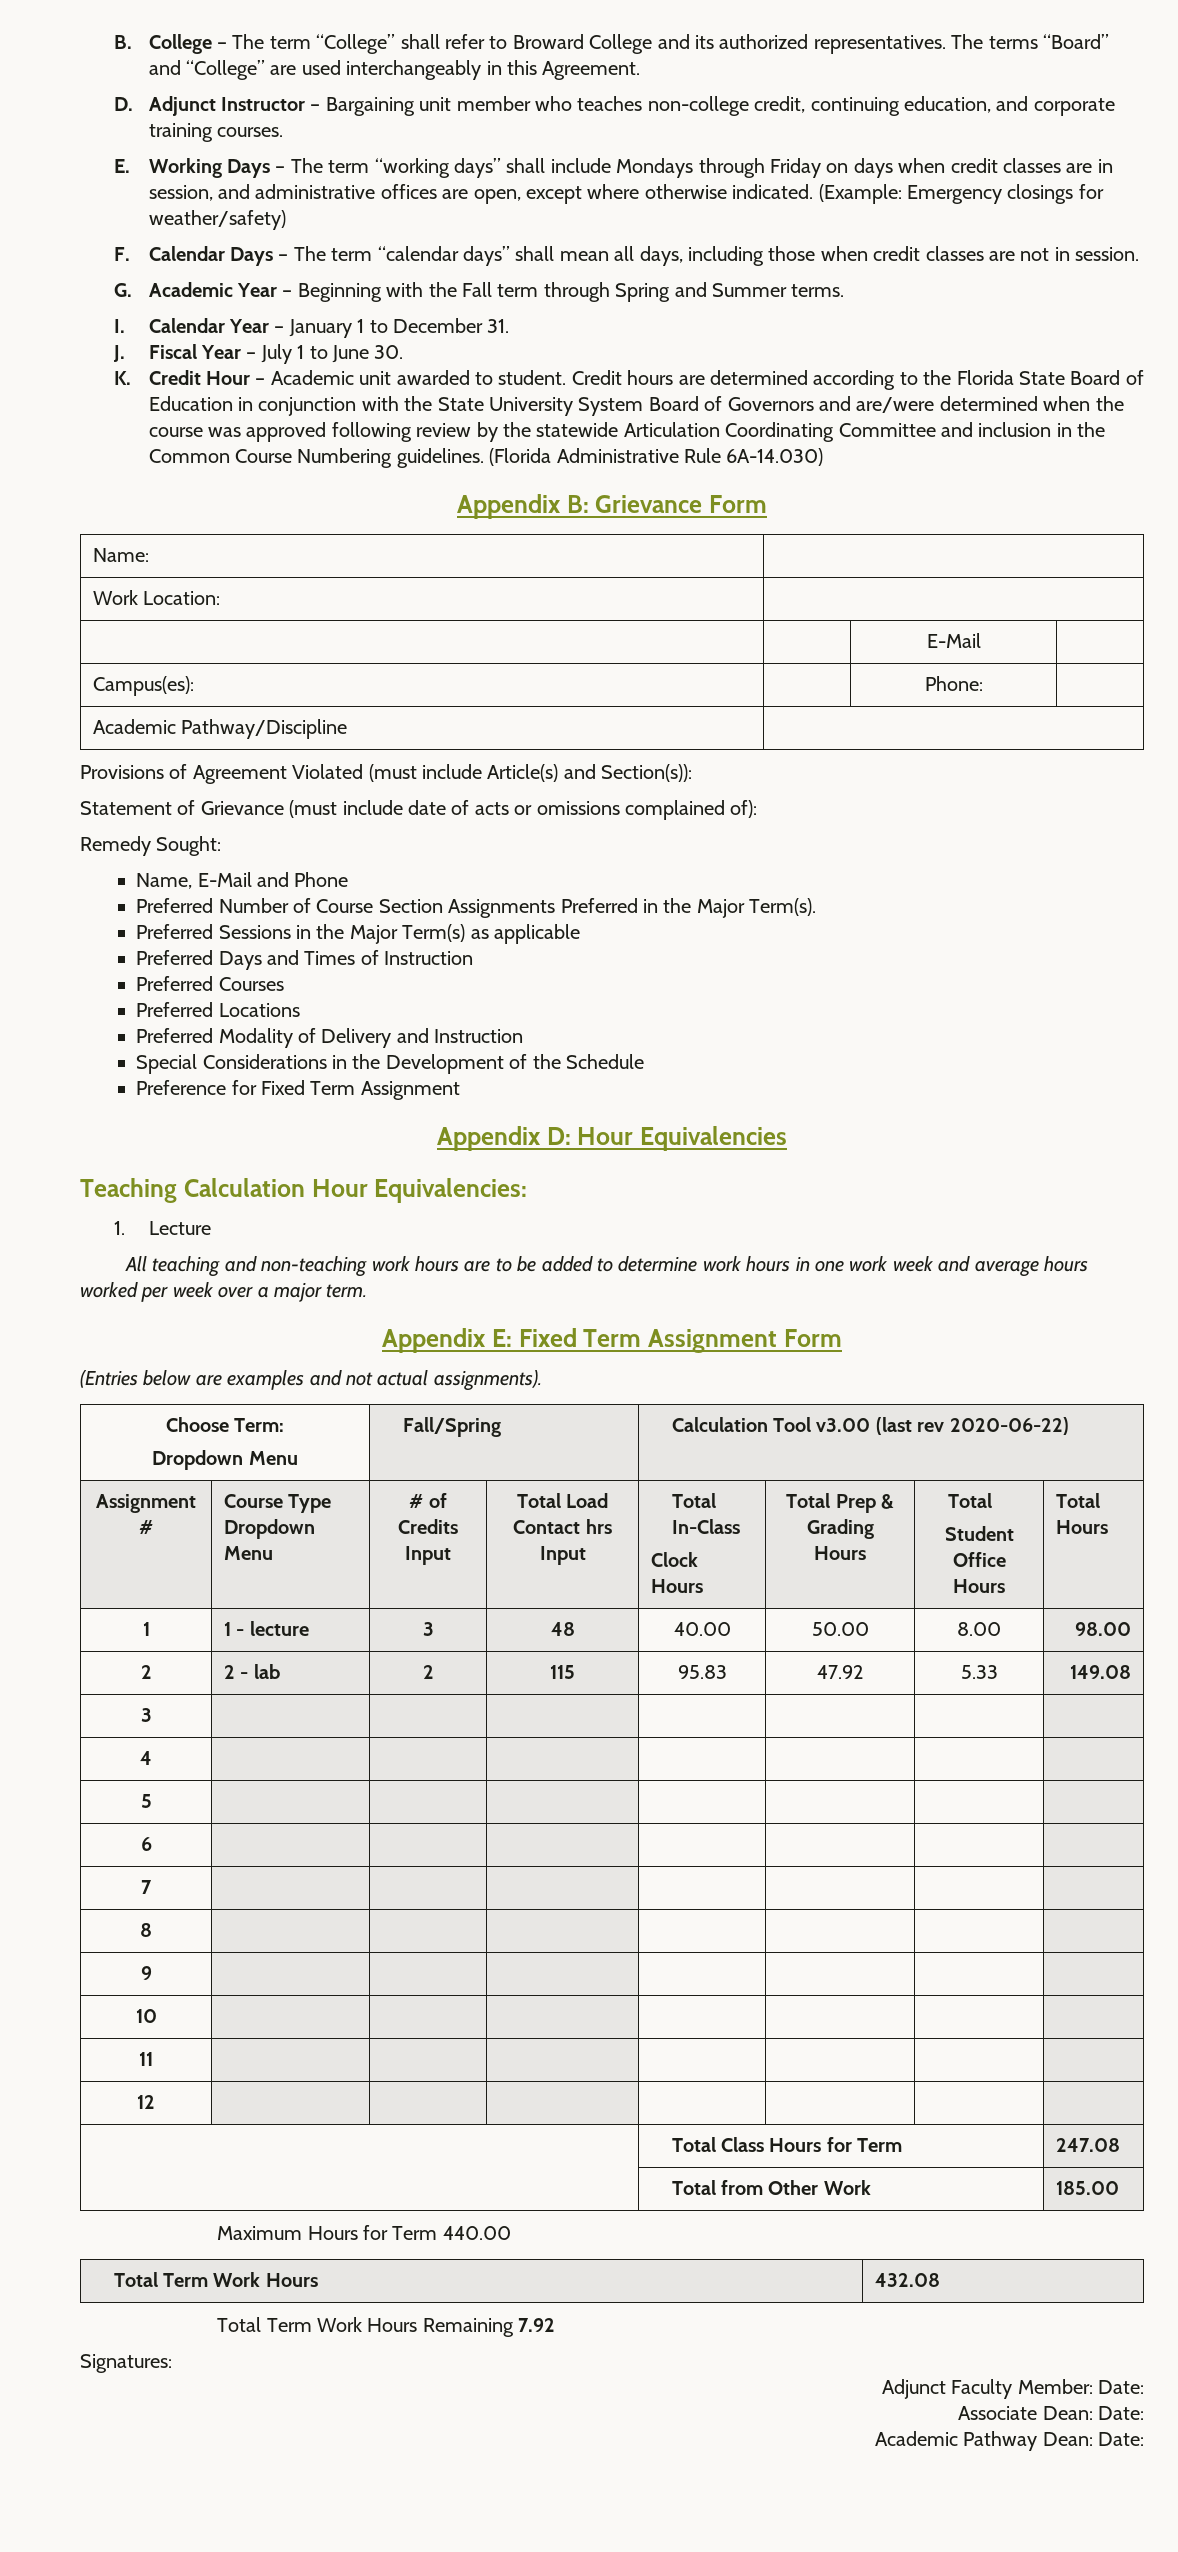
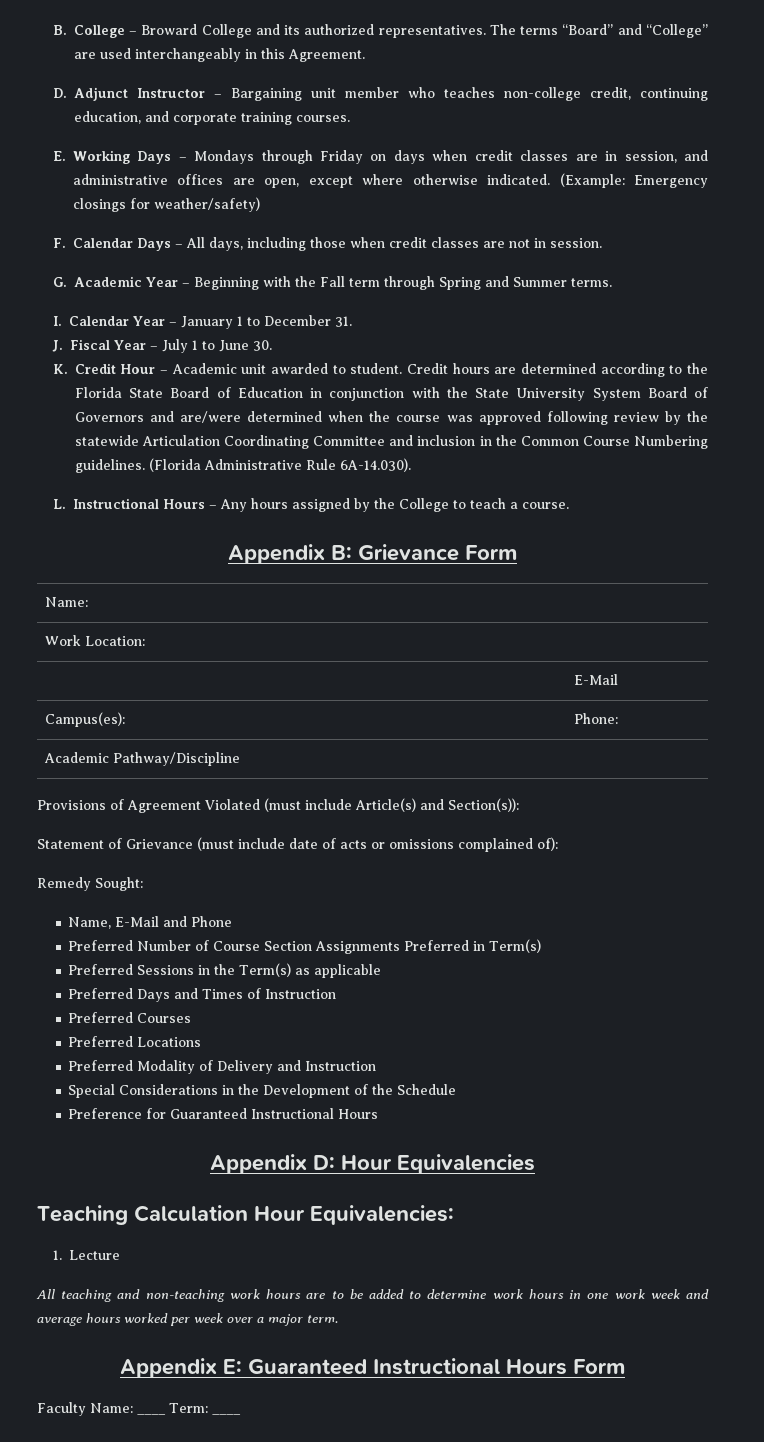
- B. College – The term “College” shall refer to Broward College and its authorized representatives.
+ B. College – Broward College and its authorized representatives.
- E. Working Days – The term “working days” shall include Mondays through Friday on days when credit classes are in session, and administrative offices are open, except where otherwise indicated.
+ E. Working Days – Mondays through Friday on days when credit classes are in session, and administrative offices are open, except where otherwise indicated.
- F. Calendar Days – The term “calendar days” shall mean all days, including those when credit classes are not in session.
+ F. Calendar Days – All days, including those when credit classes are not in session.
- (Florida Administrative Rule 6A-14.030)
+ (Florida Administrative Rule 6A-14.030).
+ L. Instructional Hours – Any hours assigned by the College to teach a course.
- Preferred Number of Course Section Assignments Preferred in the Major Term(s).
+ Preferred Number of Course Section Assignments Preferred in Term(s)
- Preferred Sessions in the Major Term(s) as applicable
+ Preferred Sessions in the Term(s) as applicable
- Preference for Fixed Term Assignment
+ Preference for Guaranteed Instructional Hours
- Appendix E: Fixed Term Assignment Form
- (Entries below are examples and not actual assignments).
- Choose Term:
- Dropdown Menu | Fall/Spring | Calculation Tool v3.00 (last rev 2020-06-22)
- Assignment # | Course Type Dropdown Menu | # of Credits Input | Total Load Contact hrs Input | Total In-Class
- Clock Hours | Total Prep & Grading Hours | Total
- Student Office Hours | Total Hours
- 1 | 1 - lecture | 3 | 48 | 40.00 | 50.00 | 8.00 | 98.00
- 2 | 2 - lab | 2 | 115 | 95.83 | 47.92 | 5.33 | 149.08
- 3 | | | | | | |
- 4 | | | | | | |
- 5 | | | | | | |
- 6 | | | | | | |
- 7 | | | | | | |
- 8 | | | | | | |
- 9 | | | | | | |
- 10 | | | | | | |
- 11 | | | | | | |
- 12 | | | | | | |
- | Total Class Hours for Term | 247.08
- | Total from Other Work | 185.00
- Maximum Hours for Term 440.00
- Total Term Work Hours | 432.08
- Total Term Work Hours Remaining 7.92
- Signatures:
- Adjunct Faculty Member: Date:
- Associate Dean: Date:
- Academic Pathway Dean: Date:
+ Appendix E: Guaranteed Instructional Hours Form
+ Faculty Name: ____ Term: ____

